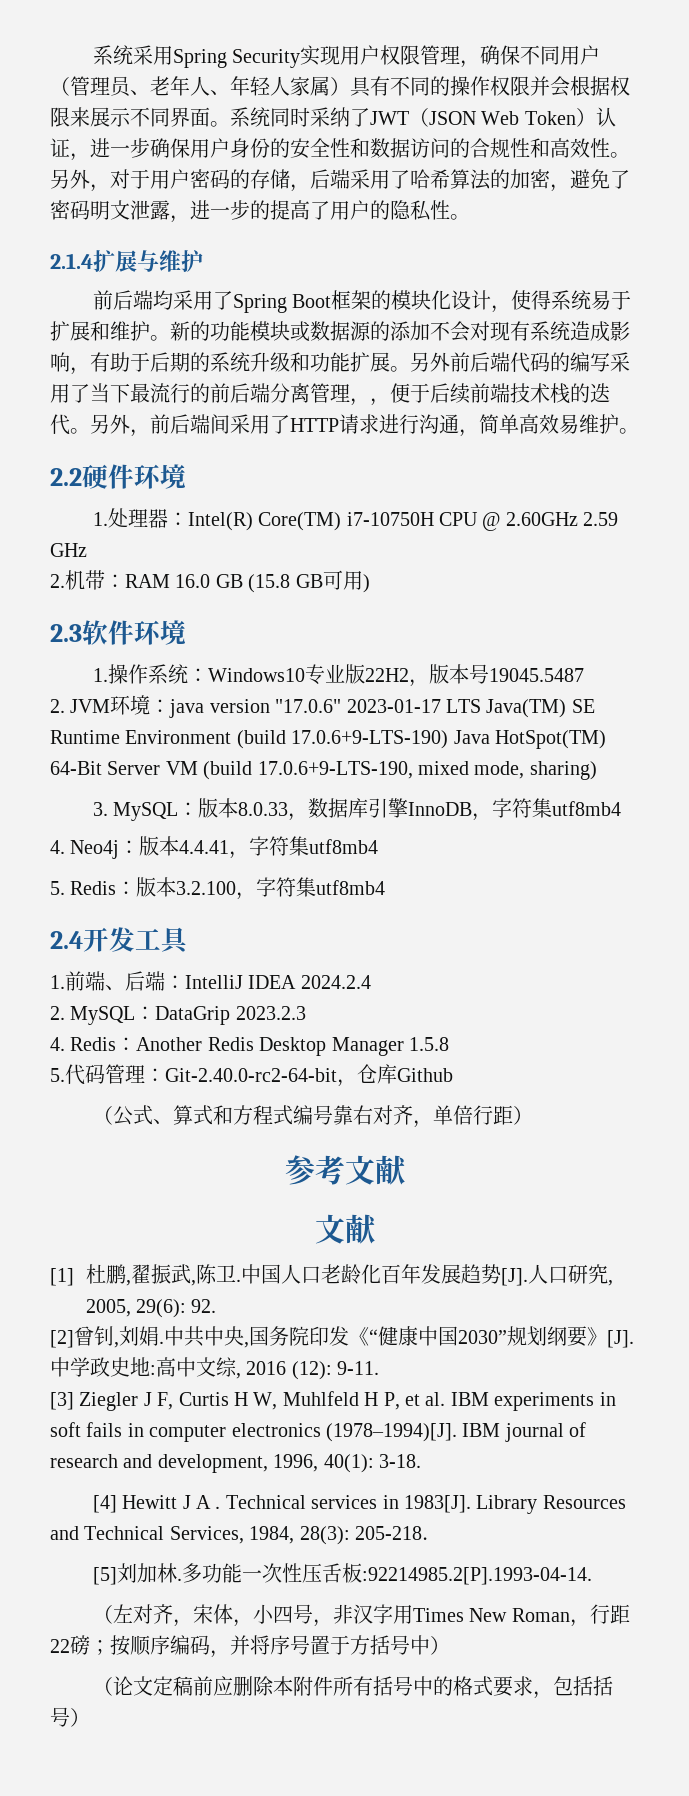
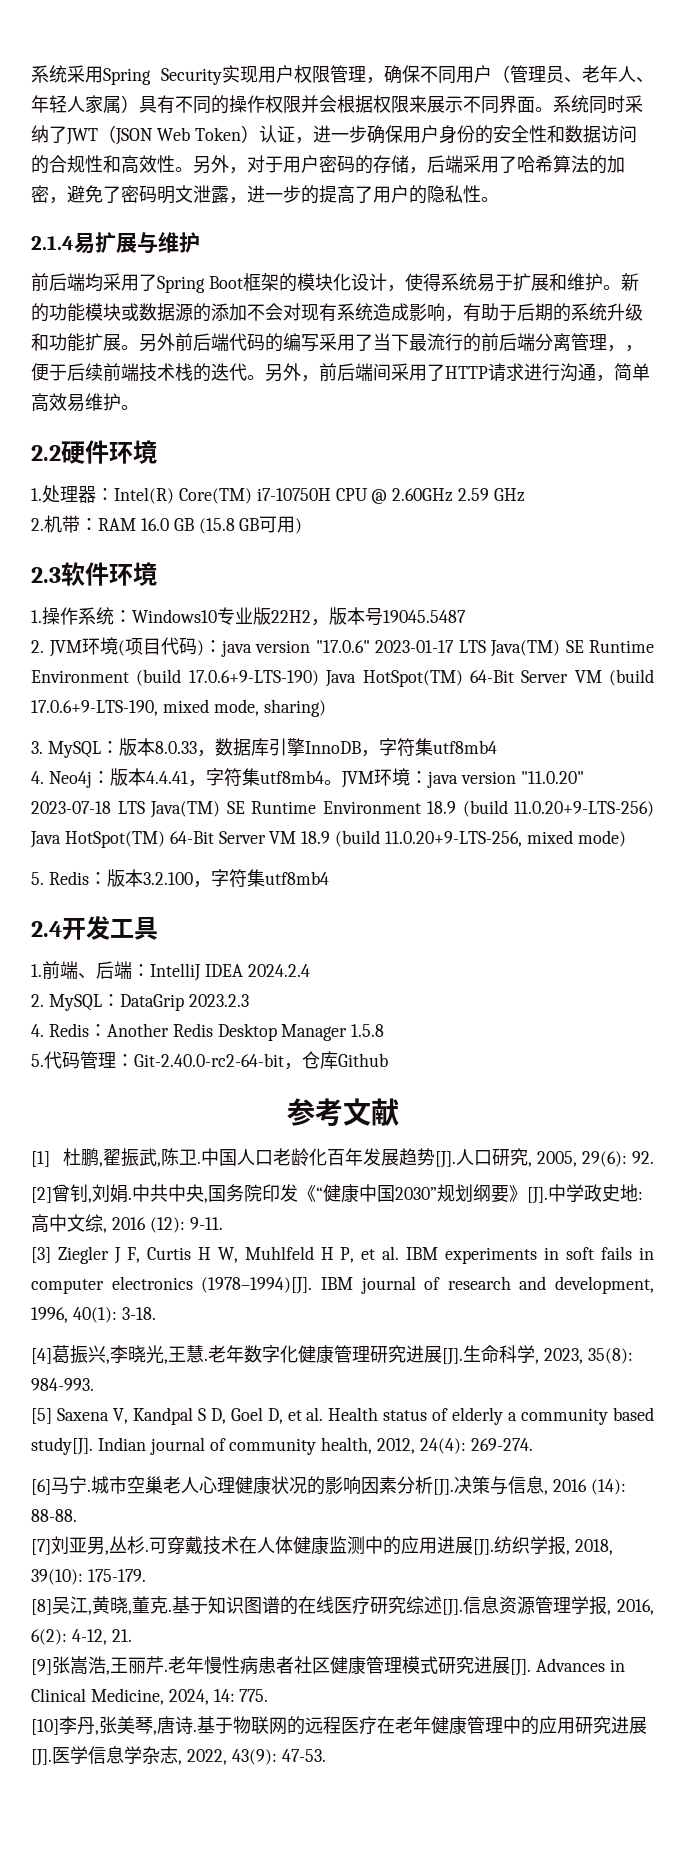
- 2.1.4扩展与维护
+ 2.1.4易扩展与维护
- 2. JVM环境：java version "17.0.6" 2023-01-17 LTS Java(TM) SE Runtime Environment (build 17.0.6+9-LTS-190) Java HotSpot(TM) 64-Bit Server VM (build 17.0.6+9-LTS-190, mixed mode, sharing)
+ 2. JVM环境(项目代码)：java version "17.0.6" 2023-01-17 LTS Java(TM) SE Runtime Environment (build 17.0.6+9-LTS-190) Java HotSpot(TM) 64-Bit Server VM (build 17.0.6+9-LTS-190, mixed mode, sharing)
- 4. Neo4j：版本4.4.41，字符集utf8mb4
+ 4. Neo4j：版本4.4.41，字符集utf8mb4。JVM环境：java version "11.0.20" 2023-07-18 LTS Java(TM) SE Runtime Environment 18.9 (build 11.0.20+9-LTS-256) Java HotSpot(TM) 64-Bit Server VM 18.9 (build 11.0.20+9-LTS-256, mixed mode)
- （公式、算式和方程式编号靠右对齐，单倍行距）
  参考文献
- 文献
- [4] Hewitt J A . Technical services in 1983[J]. Library Resources and Technical Services, 1984, 28(3): 205-218．
- [5]刘加林.多功能一次性压舌板:92214985.2[P].1993-04-14.
- （左对齐，宋体，小四号，非汉字用Times New Roman，行距22磅；按顺序编码，并将序号置于方括号中）
- （论文定稿前应删除本附件所有括号中的格式要求，包括括号）
+ [4]葛振兴,李晓光,王慧.老年数字化健康管理研究进展[J].生命科学, 2023, 35(8): 984-993.
+ [5] Saxena V, Kandpal S D, Goel D, et al. Health status of elderly a community based study[J]. Indian journal of community health, 2012, 24(4): 269-274.
+ [6]马宁.城市空巢老人心理健康状况的影响因素分析[J].决策与信息, 2016 (14): 88-88.
+ [7]刘亚男,丛杉.可穿戴技术在人体健康监测中的应用进展[J].纺织学报, 2018, 39(10): 175-179.
+ [8]吴江,黄晓,董克.基于知识图谱的在线医疗研究综述[J].信息资源管理学报, 2016, 6(2): 4-12, 21.
+ [9]张嵩浩,王丽芹.老年慢性病患者社区健康管理模式研究进展[J]. Advances in Clinical Medicine, 2024, 14: 775.
+ [10]李丹,张美琴,唐诗.基于物联网的远程医疗在老年健康管理中的应用研究进展[J].医学信息学杂志, 2022, 43(9): 47-53.

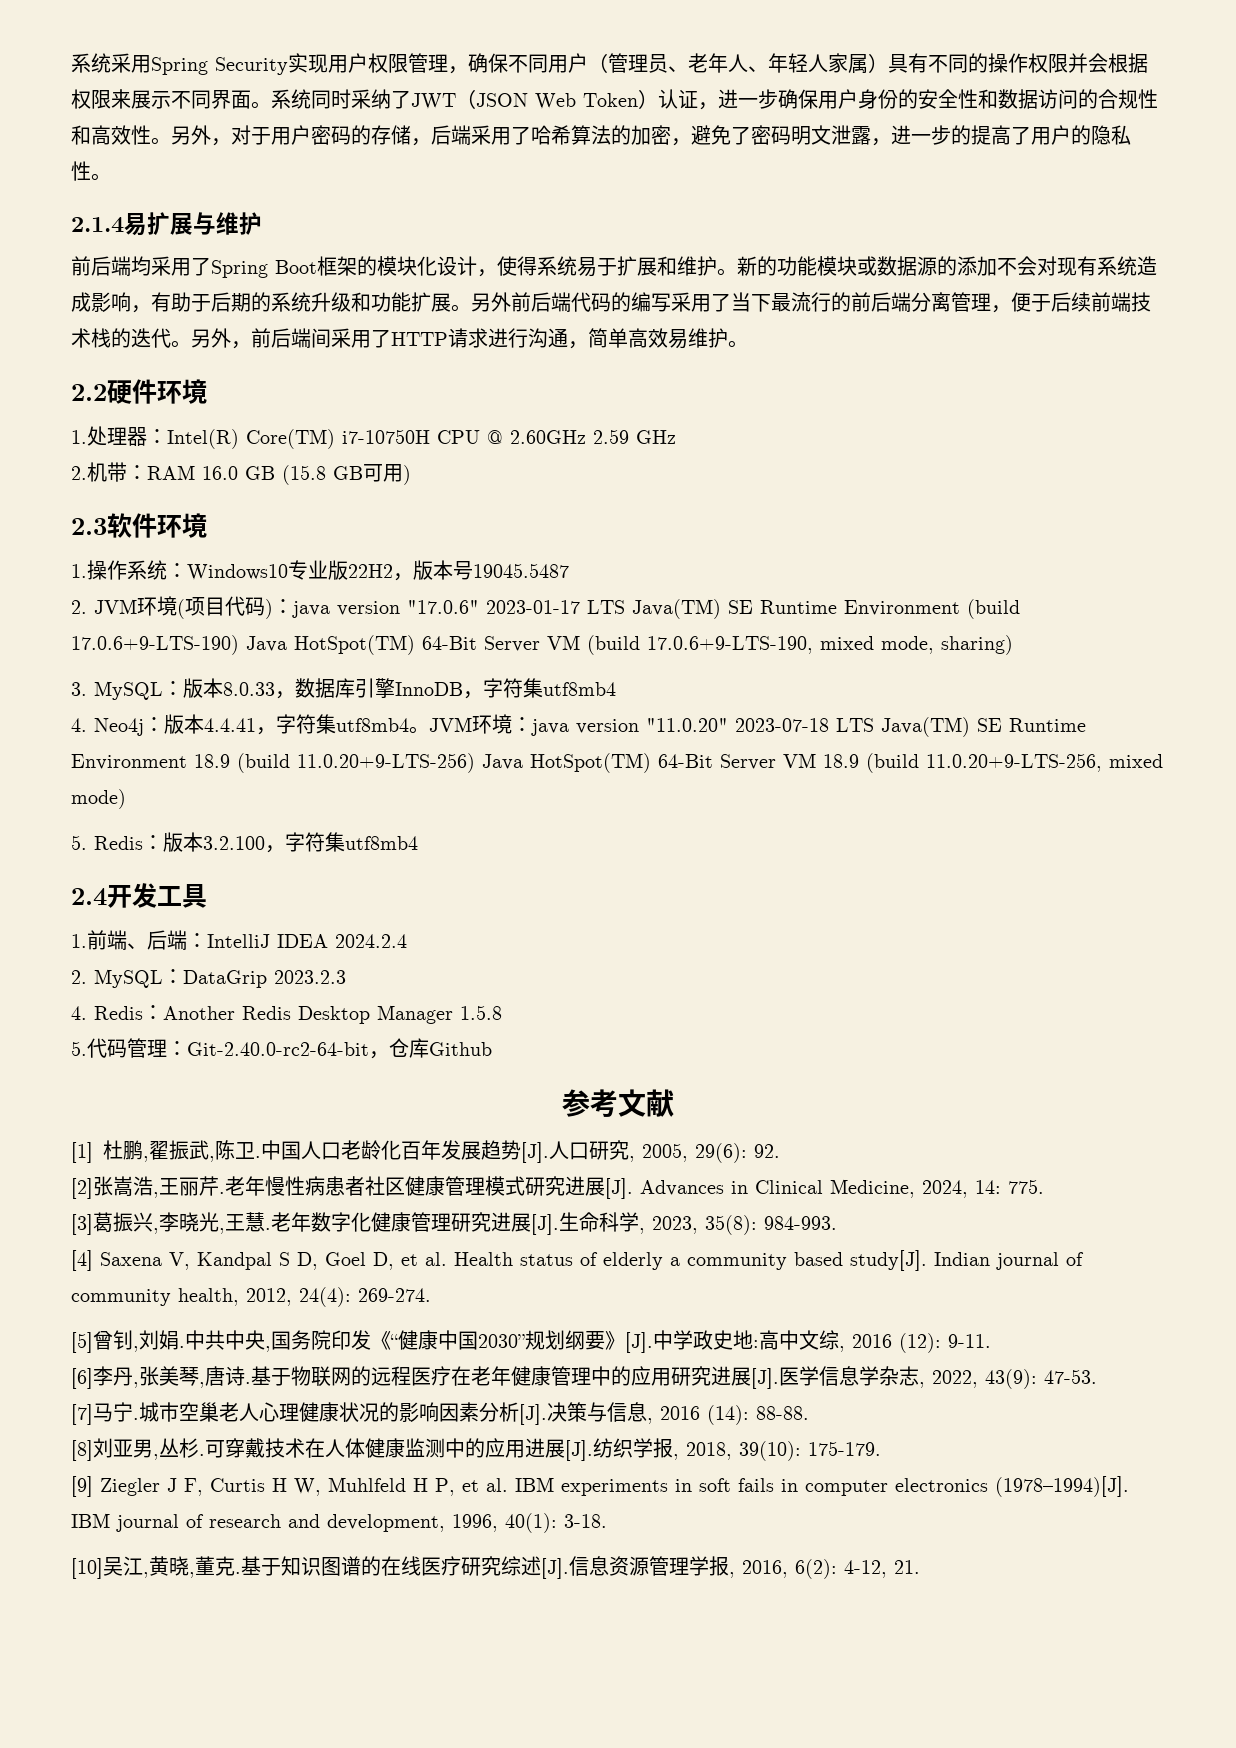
- 另外前后端代码的编写采用了当下最流行的前后端分离管理，，便于后续前端技术栈的迭代。
+ 另外前后端代码的编写采用了当下最流行的前后端分离管理，便于后续前端技术栈的迭代。
- [2]曾钊,刘娟.
+ [2]张嵩浩,王丽芹.老年慢性病患者社区健康管理模式研究进展[J]. Advances in Clinical Medicine, 2024, 14: 775.
+ [3]葛振兴,李晓光,王慧.老年数字化健康管理研究进展[J].生命科学, 2023, 35(8): 984-993.
+ [4] Saxena V, Kandpal S D, Goel D, et al. Health status of elderly a community based study[J]. Indian journal of community health, 2012, 24(4): 269-274.
+ [5]曾钊,刘娟.
- [3] Ziegler J F, Curtis H W, Muhlfeld H P, et al. IBM experiments in soft fails in computer electronics (1978–1994)[J]. IBM journal of research and development, 1996, 40(1): 3-18.
- [4]葛振兴,李晓光,王慧.老年数字化健康管理研究进展[J].生命科学, 2023, 35(8): 984-993.
- [5] Saxena V, Kandpal S D, Goel D, et al. Health status of elderly a community based study[J]. Indian journal of community health, 2012, 24(4): 269-274.
- [6]马宁.城市空巢老人心理健康状况的影响因素分析[J].决策与信息, 2016 (14): 88-88.
- [7]刘亚男,丛杉.可穿戴技术在人体健康监测中的应用进展[J].纺织学报, 2018, 39(10): 175-179.
- [8]吴江,黄晓,董克.基于知识图谱的在线医疗研究综述[J].信息资源管理学报, 2016, 6(2): 4-12, 21.
- [9]张嵩浩,王丽芹.老年慢性病患者社区健康管理模式研究进展[J]. Advances in Clinical Medicine, 2024, 14: 775.
- [10]李丹,张美琴,唐诗.
+ [6]李丹,张美琴,唐诗.
+ [7]马宁.城市空巢老人心理健康状况的影响因素分析[J].决策与信息, 2016 (14): 88-88.
+ [8]刘亚男,丛杉.可穿戴技术在人体健康监测中的应用进展[J].纺织学报, 2018, 39(10): 175-179.
+ [9] Ziegler J F, Curtis H W, Muhlfeld H P, et al. IBM experiments in soft fails in computer electronics (1978–1994)[J]. IBM journal of research and development, 1996, 40(1): 3-18.
+ [10]吴江,黄晓,董克.基于知识图谱的在线医疗研究综述[J].信息资源管理学报, 2016, 6(2): 4-12, 21.

